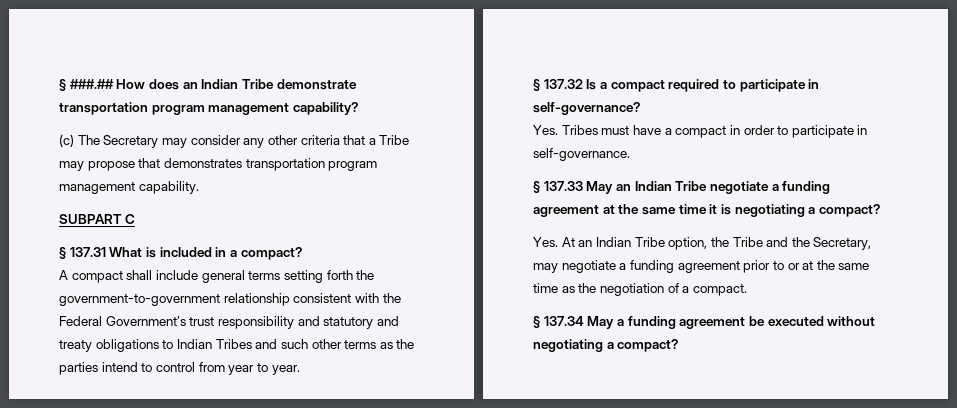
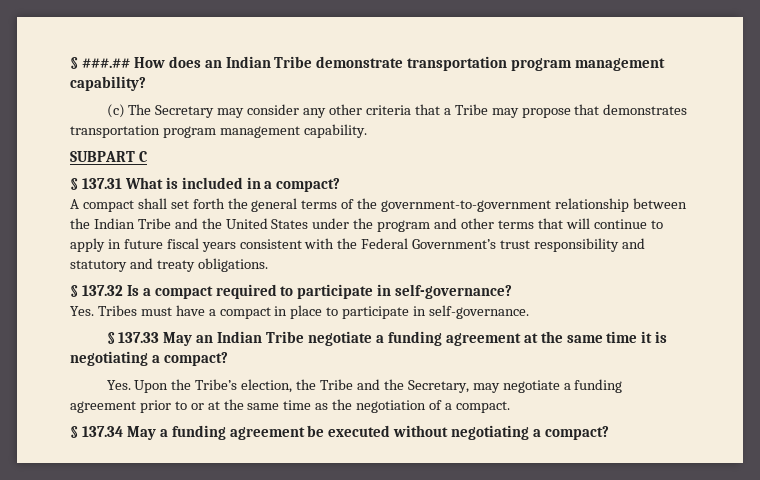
- A compact shall include general terms setting forth the government-to-government relationship consistent with the Federal Government’s trust responsibility and statutory and treaty obligations to Indian Tribes and such other terms as the parties intend to control from year to year.
+ A compact shall set forth the general terms of the government-to-government relationship between the Indian Tribe and the United States under the program and other terms that will continue to apply in future fiscal years consistent with the Federal Government’s trust responsibility and statutory and treaty obligations.
- Yes. Tribes must have a compact in order to participate in self-governance.
+ Yes. Tribes must have a compact in place to participate in self-governance.
- Yes. At an Indian Tribe option, the Tribe and the Secretary, may negotiate a funding agreement prior to or at the same time as the negotiation of a compact.
+ Yes. Upon the Tribe’s election, the Tribe and the Secretary, may negotiate a funding agreement prior to or at the same time as the negotiation of a compact.

